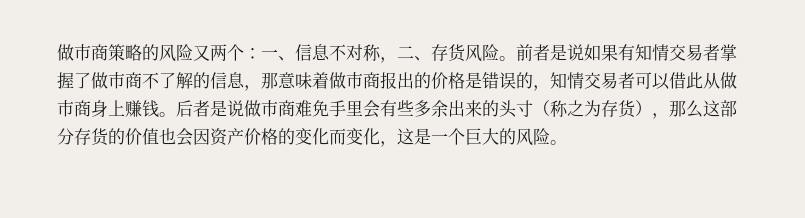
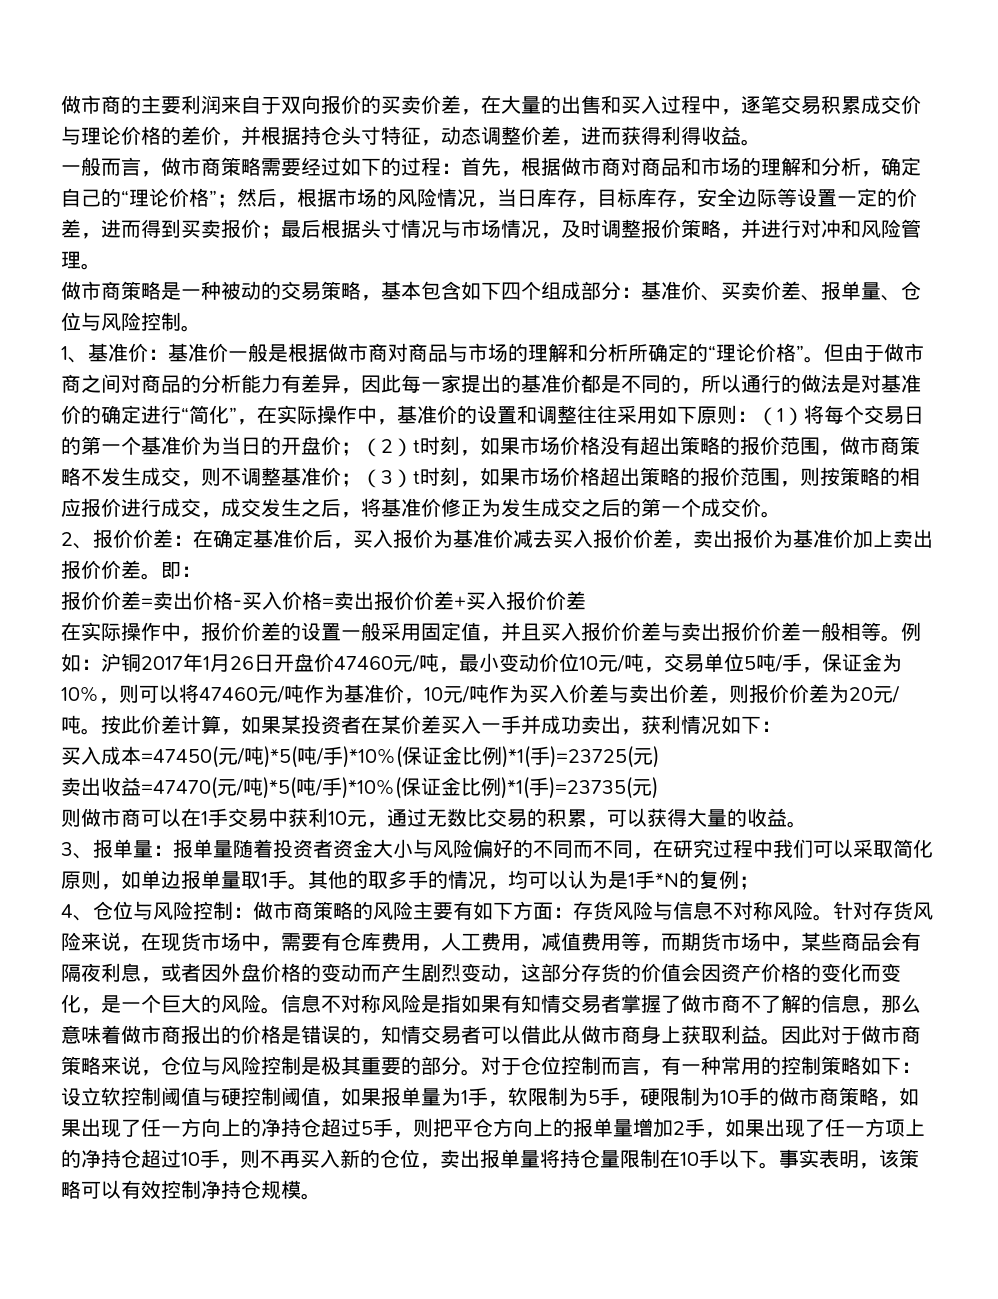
- 做市商策略的风险又两个：一、信息不对称，二、存货风险。前者是说如果有知情交易者掌握了做市商不了解的信息，那意味着做市商报出的价格是错误的，知情交易者可以借此从做市商身上赚钱。后者是说做市商难免手里会有些多余出来的头寸（称之为存货），那么这部分存货的价值也会因资产价格的变化而变化，这是一个巨大的风险。
+ 做市商的主要利润来自于双向报价的买卖价差，在大量的出售和买入过程中，逐笔交易积累成交价与理论价格的差价，并根据持仓头寸特征，动态调整价差，进而获得利得收益。
+ 一般而言，做市商策略需要经过如下的过程：首先，根据做市商对商品和市场的理解和分析，确定自己的“理论价格”；然后，根据市场的风险情况，当日库存，目标库存，安全边际等设置一定的价差，进而得到买卖报价；最后根据头寸情况与市场情况，及时调整报价策略，并进行对冲和风险管理。
+ 做市商策略是一种被动的交易策略，基本包含如下四个组成部分：基准价、买卖价差、报单量、仓位与风险控制。
+ 1、基准价：基准价一般是根据做市商对商品与市场的理解和分析所确定的“理论价格”。但由于做市商之间对商品的分析能力有差异，因此每一家提出的基准价都是不同的，所以通行的做法是对基准价的确定进行“简化”，在实际操作中，基准价的设置和调整往往采用如下原则：（1）将每个交易日的第一个基准价为当日的开盘价；（2）t时刻，如果市场价格没有超出策略的报价范围，做市商策略不发生成交，则不调整基准价；（3）t时刻，如果市场价格超出策略的报价范围，则按策略的相应报价进行成交，成交发生之后，将基准价修正为发生成交之后的第一个成交价。
+ 2、报价价差：在确定基准价后，买入报价为基准价减去买入报价价差，卖出报价为基准价加上卖出报价价差。即：
+ 报价价差=卖出价格-买入价格=卖出报价价差+买入报价价差
+ 在实际操作中，报价价差的设置一般采用固定值，并且买入报价价差与卖出报价价差一般相等。例如：沪铜2017年1月26日开盘价47460元/吨，最小变动价位10元/吨，交易单位5吨/手，保证金为10%，则可以将47460元/吨作为基准价，10元/吨作为买入价差与卖出价差，则报价价差为20元/吨。按此价差计算，如果某投资者在某价差买入一手并成功卖出，获利情况如下：
+ 买入成本=47450(元/吨)*5(吨/手)*10%(保证金比例)*1(手)=23725(元)
+ 卖出收益=47470(元/吨)*5(吨/手)*10%(保证金比例)*1(手)=23735(元)
+ 则做市商可以在1手交易中获利10元，通过无数比交易的积累，可以获得大量的收益。
+ 3、报单量：报单量随着投资者资金大小与风险偏好的不同而不同，在研究过程中我们可以采取简化原则，如单边报单量取1手。其他的取多手的情况，均可以认为是1手*N的复例；
+ 4、仓位与风险控制：做市商策略的风险主要有如下方面：存货风险与信息不对称风险。针对存货风险来说，在现货市场中，需要有仓库费用，人工费用，减值费用等，而期货市场中，某些商品会有隔夜利息，或者因外盘价格的变动而产生剧烈变动，这部分存货的价值会因资产价格的变化而变化，是一个巨大的风险。信息不对称风险是指如果有知情交易者掌握了做市商不了解的信息，那么意味着做市商报出的价格是错误的，知情交易者可以借此从做市商身上获取利益。因此对于做市商策略来说，仓位与风险控制是极其重要的部分。对于仓位控制而言，有一种常用的控制策略如下：设立软控制阈值与硬控制阈值，如果报单量为1手，软限制为5手，硬限制为10手的做市商策略，如果出现了任一方向上的净持仓超过5手，则把平仓方向上的报单量增加2手，如果出现了任一方项上的净持仓超过10手，则不再买入新的仓位，卖出报单量将持仓量限制在10手以下。事实表明，该策略可以有效控制净持仓规模。

